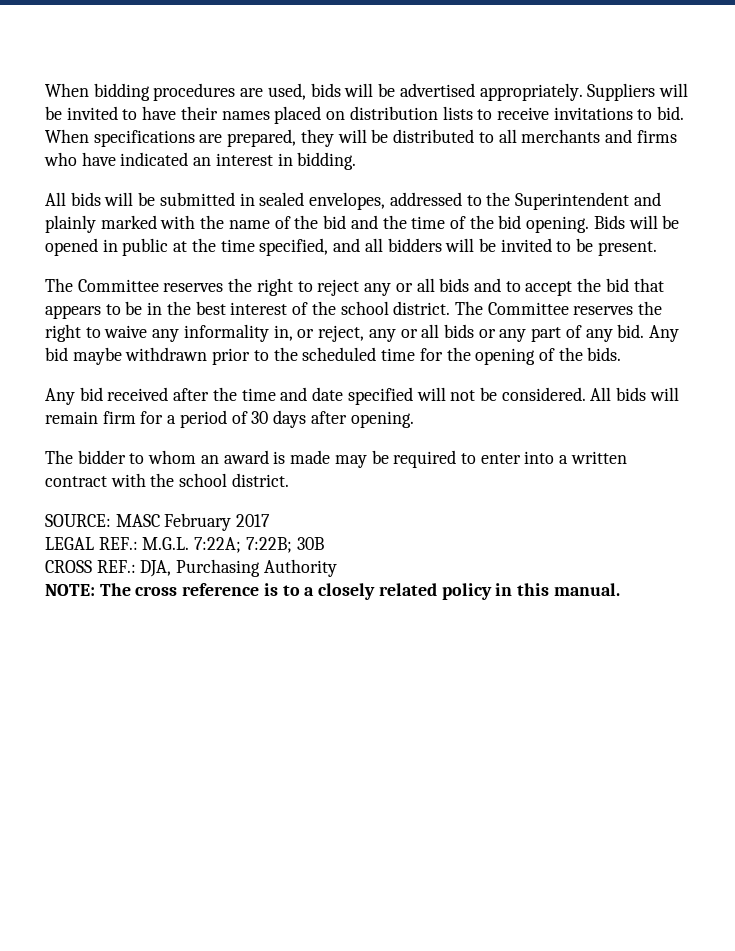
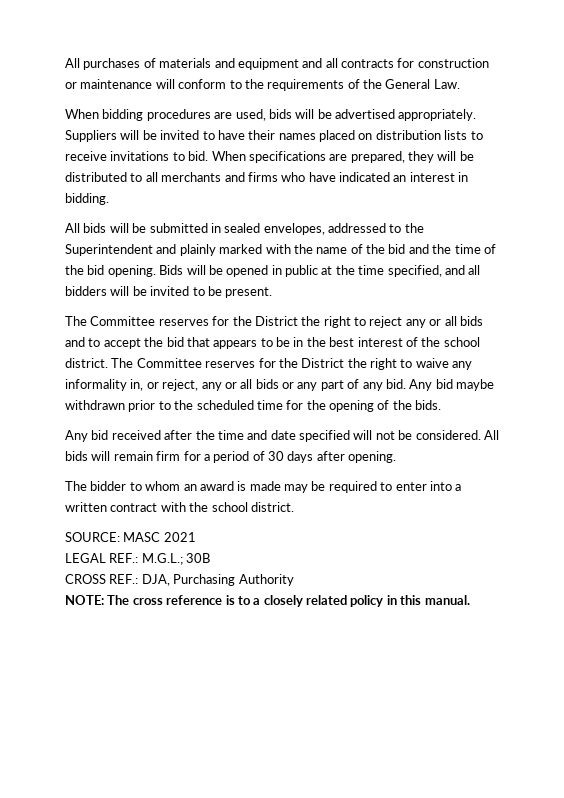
+ All purchases of materials and equipment and all contracts for construction or maintenance will conform to the requirements of the General Law.
- The Committee reserves the right to reject any or all bids and to accept the bid that appears to be in the best interest of the school district.
+ The Committee reserves for the District the right to reject any or all bids and to accept the bid that appears to be in the best interest of the school district.
- The Committee reserves the right to waive any informality in, or reject, any or all bids or any part of any bid.
+ The Committee reserves for the District the right to waive any informality in, or reject, any or all bids or any part of any bid.
- SOURCE: MASC February 2017
+ SOURCE: MASC 2021
- LEGAL REF.: M.G.L. 7:22A; 7:22B; 30B
+ LEGAL REF.: M.G.L.; 30B

